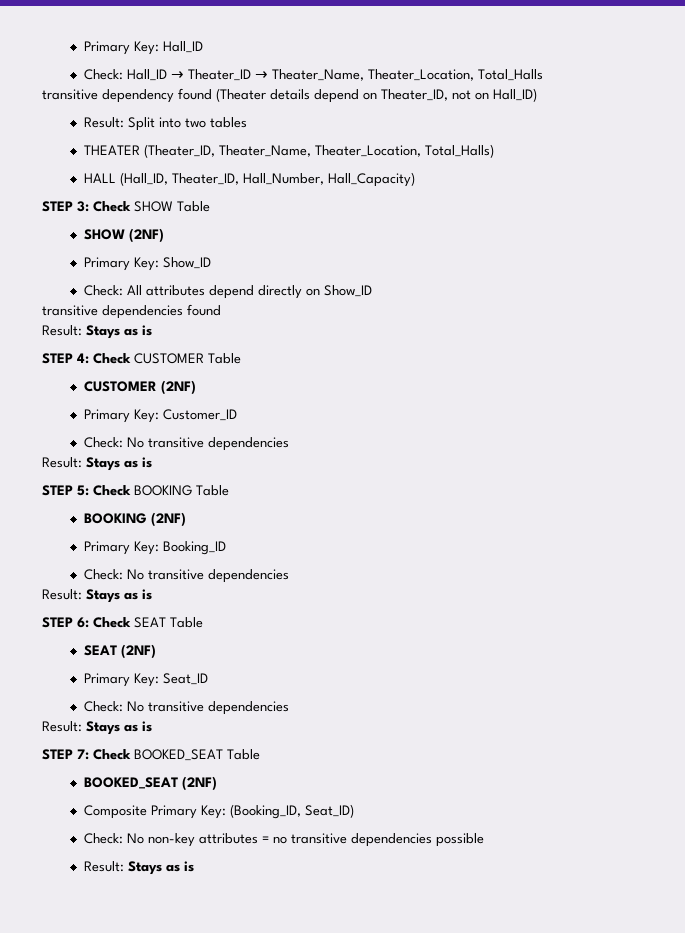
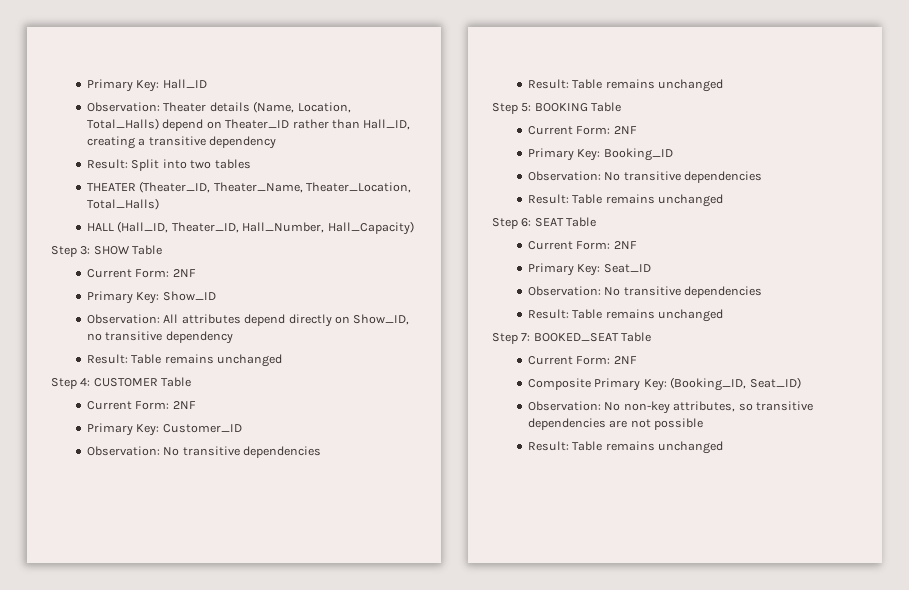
- Check: Hall_ID → Theater_ID → Theater_Name, Theater_Location, Total_Halls
- transitive dependency found (Theater details depend on Theater_ID, not on Hall_ID)
+ Observation: Theater details (Name, Location, Total_Halls) depend on Theater_ID rather than Hall_ID, creating a transitive dependency
- STEP 3: Check SHOW Table
- SHOW (2NF)
+ Step 3: SHOW Table
+ Current Form: 2NF
- Check: All attributes depend directly on Show_ID
- transitive dependencies found
- Result: Stays as is
- STEP 4: Check CUSTOMER Table
- CUSTOMER (2NF)
+ Observation: All attributes depend directly on Show_ID, no transitive dependency
+ Result: Table remains unchanged
+ Step 4: CUSTOMER Table
+ Current Form: 2NF
  Primary Key: Customer_ID
- Check: No transitive dependencies
- Result: Stays as is
- STEP 5: Check BOOKING Table
- BOOKING (2NF)
+ Observation: No transitive dependencies
+ Result: Table remains unchanged
+ Step 5: BOOKING Table
+ Current Form: 2NF
  Primary Key: Booking_ID
- Check: No transitive dependencies
- Result: Stays as is
- STEP 6: Check SEAT Table
- SEAT (2NF)
+ Observation: No transitive dependencies
+ Result: Table remains unchanged
+ Step 6: SEAT Table
+ Current Form: 2NF
  Primary Key: Seat_ID
- Check: No transitive dependencies
- Result: Stays as is
- STEP 7: Check BOOKED_SEAT Table
- BOOKED_SEAT (2NF)
+ Observation: No transitive dependencies
+ Result: Table remains unchanged
+ Step 7: BOOKED_SEAT Table
+ Current Form: 2NF
- Check: No non-key attributes = no transitive dependencies possible
- Result: Stays as is
+ Observation: No non-key attributes, so transitive dependencies are not possible
+ Result: Table remains unchanged

